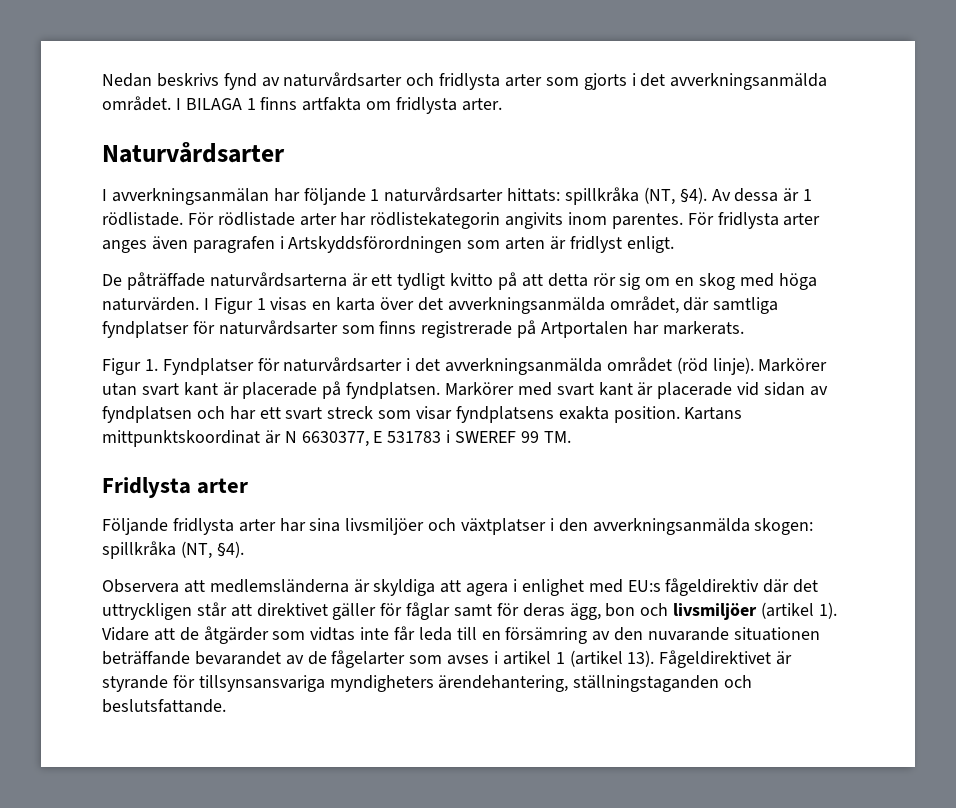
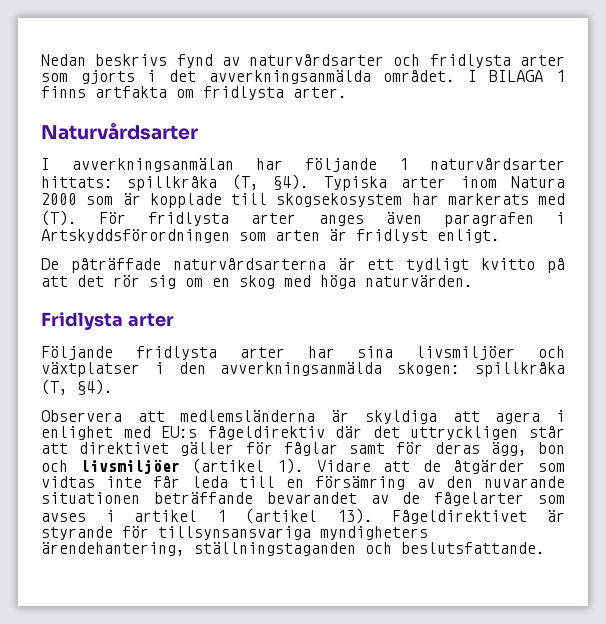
- I avverkningsanmälan har följande 1 naturvårdsarter hittats: spillkråka (NT, §4). Av dessa är 1 rödlistade. För rödlistade arter har rödlistekategorin angivits inom parentes. För fridlysta arter anges även paragrafen i Artskyddsförordningen som arten är fridlyst enligt.
+ I avverkningsanmälan har följande 1 naturvårdsarter hittats: spillkråka (T, §4). Typiska arter inom Natura 2000 som är kopplade till skogsekosystem har markerats med (T). För fridlysta arter anges även paragrafen i Artskyddsförordningen som arten är fridlyst enligt.
- De påträffade naturvårdsarterna är ett tydligt kvitto på att detta rör sig om en skog med höga naturvärden. I Figur 1 visas en karta över det avverkningsanmälda området, där samtliga fyndplatser för naturvårdsarter som finns registrerade på Artportalen har markerats.
- Figur 1. Fyndplatser för naturvårdsarter i det avverkningsanmälda området (röd linje). Markörer utan svart kant är placerade på fyndplatsen. Markörer med svart kant är placerade vid sidan av fyndplatsen och har ett svart streck som visar fyndplatsens exakta position. Kartans mittpunktskoordinat är N 6630377, E 531783 i SWEREF 99 TM.
+ De påträffade naturvårdsarterna är ett tydligt kvitto på att det rör sig om en skog med höga naturvärden.
- Följande fridlysta arter har sina livsmiljöer och växtplatser i den avverkningsanmälda skogen: spillkråka (NT, §4).
+ Följande fridlysta arter har sina livsmiljöer och växtplatser i den avverkningsanmälda skogen: spillkråka (T, §4).

